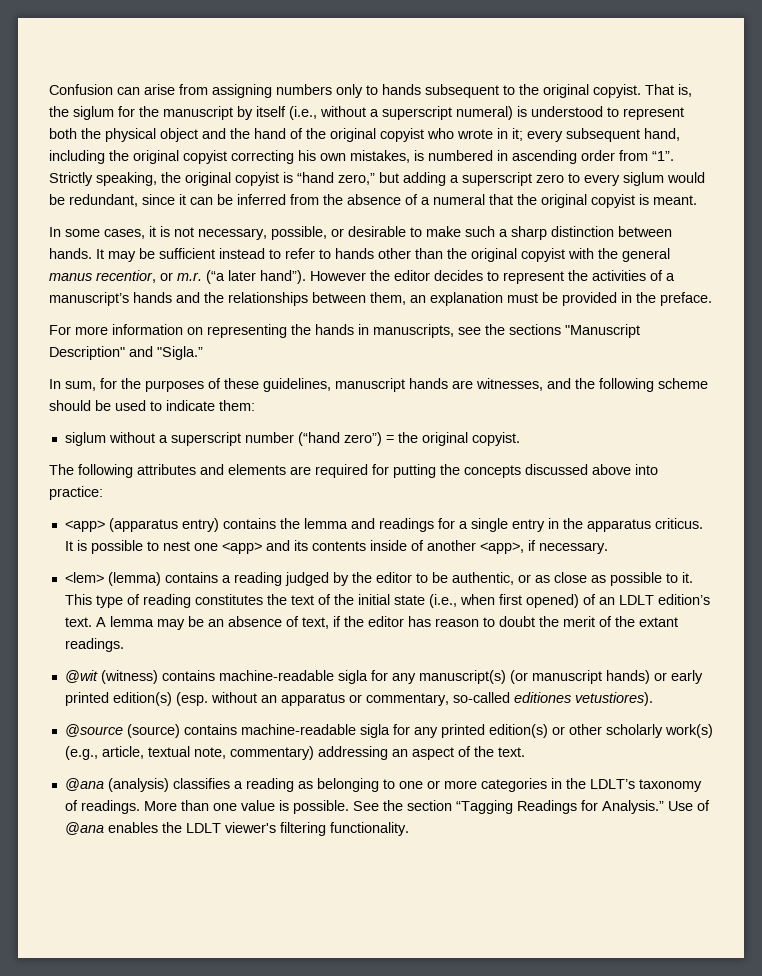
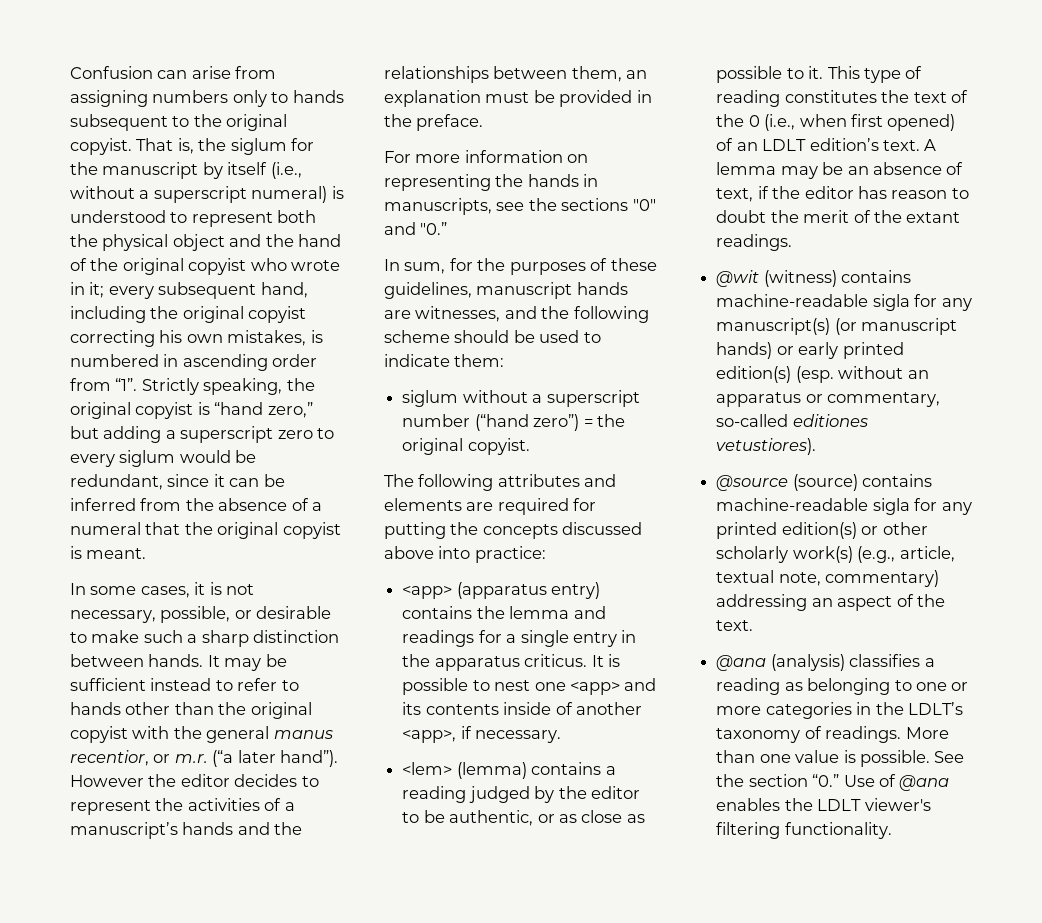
- For more information on representing the hands in manuscripts, see the sections "Manuscript Description" and "Sigla.”
+ For more information on representing the hands in manuscripts, see the sections "0" and "0.”
- This type of reading constitutes the text of the initial state (i.e., when first opened) of an LDLT edition’s text.
+ This type of reading constitutes the text of the 0 (i.e., when first opened) of an LDLT edition’s text.
- See the section “Tagging Readings for Analysis.” Use of @ana enables the LDLT viewer's filtering functionality.
+ See the section “0.” Use of @ana enables the LDLT viewer's filtering functionality.

